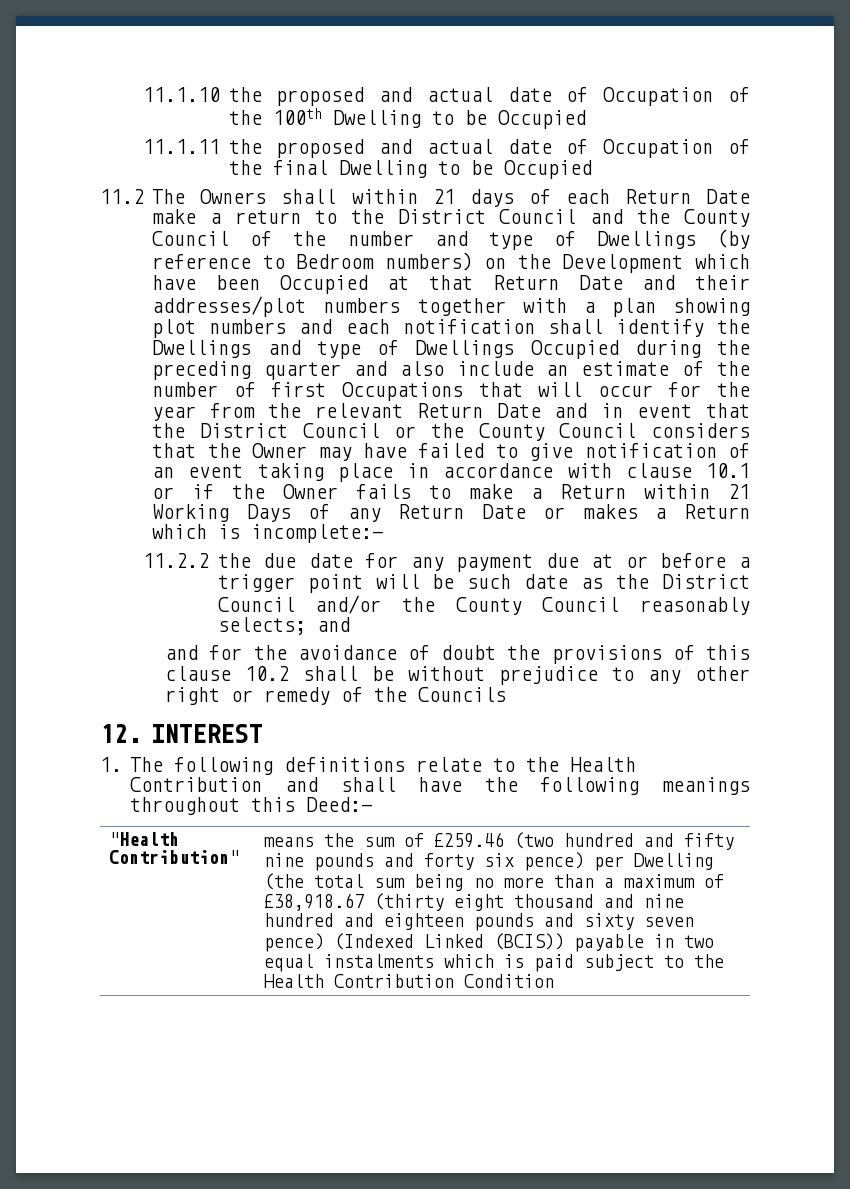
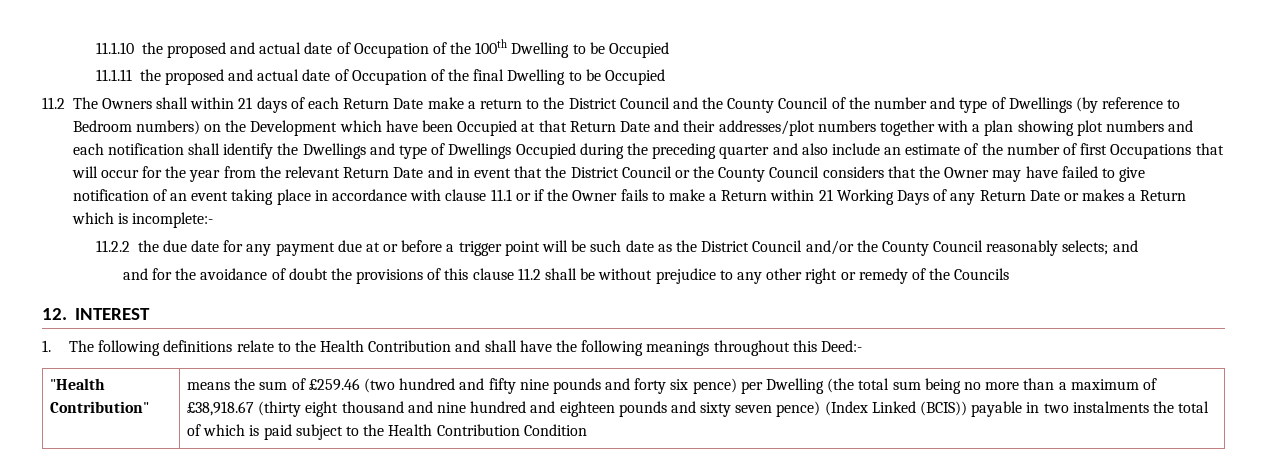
- 11.2 The Owners shall within 21 days of each Return Date make a return to the District Council and the County Council of the number and type of Dwellings (by reference to Bedroom numbers) on the Development which have been Occupied at that Return Date and their addresses/plot numbers together with a plan showing plot numbers and each notification shall identify the Dwellings and type of Dwellings Occupied during the preceding quarter and also include an estimate of the number of first Occupations that will occur for the year from the relevant Return Date and in event that the District Council or the County Council considers that the Owner may have failed to give notification of an event taking place in accordance with clause 10.1 or if the Owner fails to make a Return within 21 Working Days of any Return Date or makes a Return which is incomplete:-
+ 11.2 The Owners shall within 21 days of each Return Date make a return to the District Council and the County Council of the number and type of Dwellings (by reference to Bedroom numbers) on the Development which have been Occupied at that Return Date and their addresses/plot numbers together with a plan showing plot numbers and each notification shall identify the Dwellings and type of Dwellings Occupied during the preceding quarter and also include an estimate of the number of first Occupations that will occur for the year from the relevant Return Date and in event that the District Council or the County Council considers that the Owner may have failed to give notification of an event taking place in accordance with clause 11.1 or if the Owner fails to make a Return within 21 Working Days of any Return Date or makes a Return which is incomplete:-
- and for the avoidance of doubt the provisions of this clause 10.2 shall be without prejudice to any other right or remedy of the Councils
+ and for the avoidance of doubt the provisions of this clause 11.2 shall be without prejudice to any other right or remedy of the Councils
- means the sum of £259.46 (two hundred and fifty nine pounds and forty six pence) per Dwelling (the total sum being no more than a maximum of £38,918.67 (thirty eight thousand and nine hundred and eighteen pounds and sixty seven pence) (Indexed Linked (BCIS)) payable in two equal instalments which is paid subject to the Health Contribution Condition
+ means the sum of £259.46 (two hundred and fifty nine pounds and forty six pence) per Dwelling (the total sum being no more than a maximum of £38,918.67 (thirty eight thousand and nine hundred and eighteen pounds and sixty seven pence) (Index Linked (BCIS)) payable in two instalments the total of which is paid subject to the Health Contribution Condition

